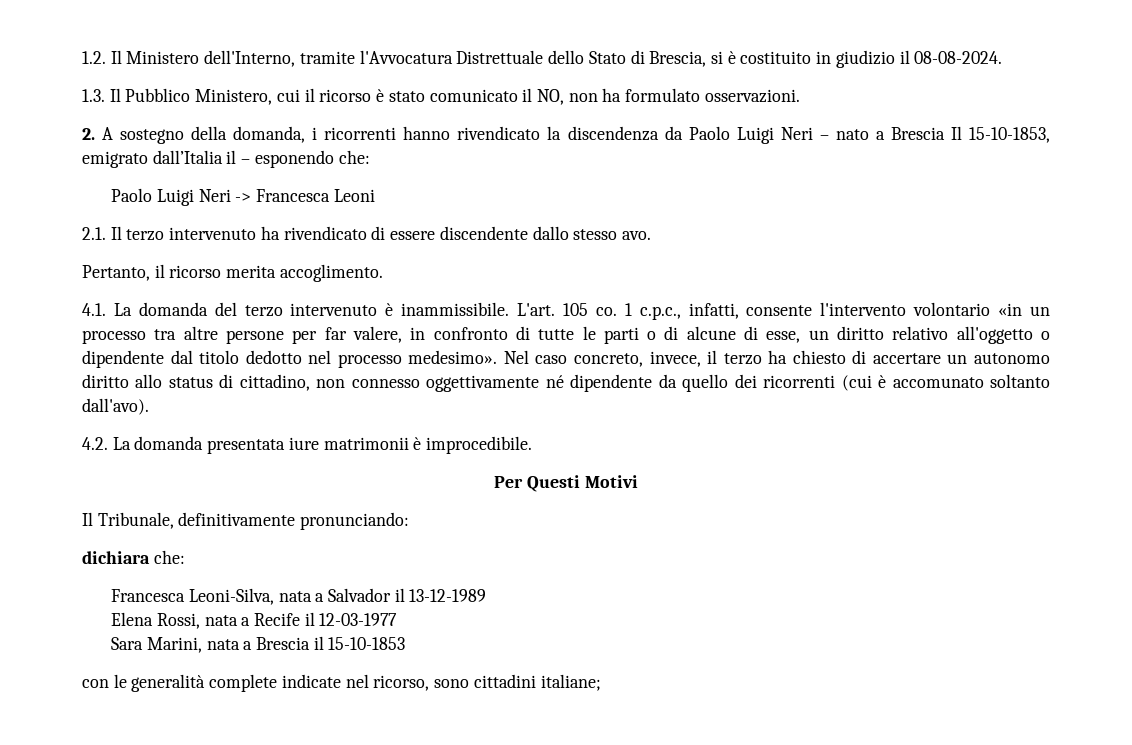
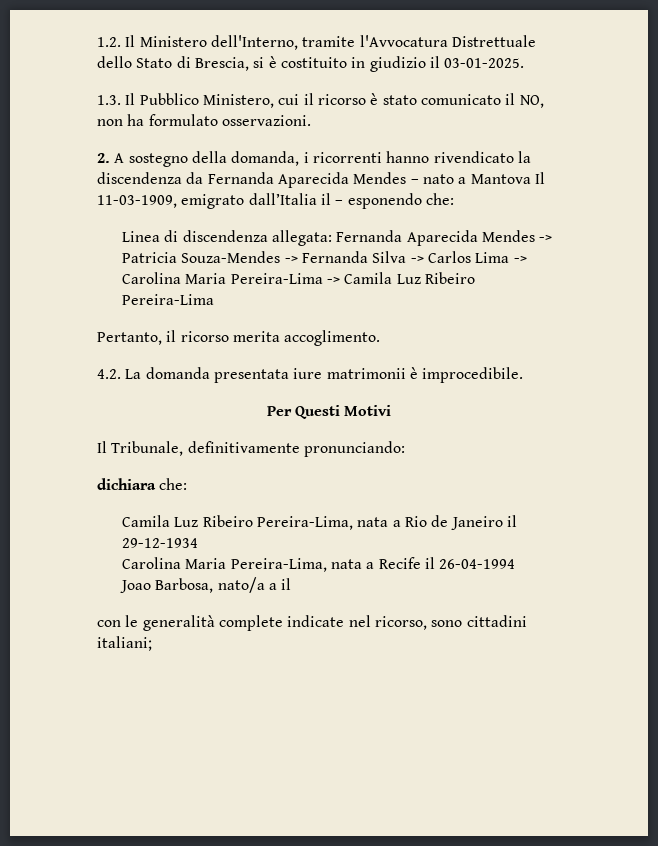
- 1.2. Il Ministero dell'Interno, tramite l'Avvocatura Distrettuale dello Stato di Brescia, si è costituito in giudizio il 08-08-2024.
+ 1.2. Il Ministero dell'Interno, tramite l'Avvocatura Distrettuale dello Stato di Brescia, si è costituito in giudizio il 03-01-2025.
- 2. A sostegno della domanda, i ricorrenti hanno rivendicato la discendenza da Paolo Luigi Neri – nato a Brescia Il 15-10-1853, emigrato dall’Italia il – esponendo che:
+ 2. A sostegno della domanda, i ricorrenti hanno rivendicato la discendenza da Fernanda Aparecida Mendes – nato a Mantova Il 11-03-1909, emigrato dall’Italia il – esponendo che:
- Paolo Luigi Neri -> Francesca Leoni
- 2.1. Il terzo intervenuto ha rivendicato di essere discendente dallo stesso avo.
+ Linea di discendenza allegata: Fernanda Aparecida Mendes -> Patricia Souza-Mendes -> Fernanda Silva -> Carlos Lima -> Carolina Maria Pereira-Lima -> Camila Luz Ribeiro Pereira-Lima
- 4.1. La domanda del terzo intervenuto è inammissibile. L'art. 105 co. 1 c.p.c., infatti, consente l'intervento volontario «in un processo tra altre persone per far valere, in confronto di tutte le parti o di alcune di esse, un diritto relativo all'oggetto o dipendente dal titolo dedotto nel processo medesimo». Nel caso concreto, invece, il terzo ha chiesto di accertare un autonomo diritto allo status di cittadino, non connesso oggettivamente né dipendente da quello dei ricorrenti (cui è accomunato soltanto dall'avo).
- Francesca Leoni-Silva, nata a Salvador il 13-12-1989
- Elena Rossi, nata a Recife il 12-03-1977
- Sara Marini, nata a Brescia il 15-10-1853
+ Camila Luz Ribeiro Pereira-Lima, nata a Rio de Janeiro il 29-12-1934
+ Carolina Maria Pereira-Lima, nata a Recife il 26-04-1994
+ Joao Barbosa, nato/a a il
- con le generalità complete indicate nel ricorso, sono cittadini italiane;
+ con le generalità complete indicate nel ricorso, sono cittadini italiani;

